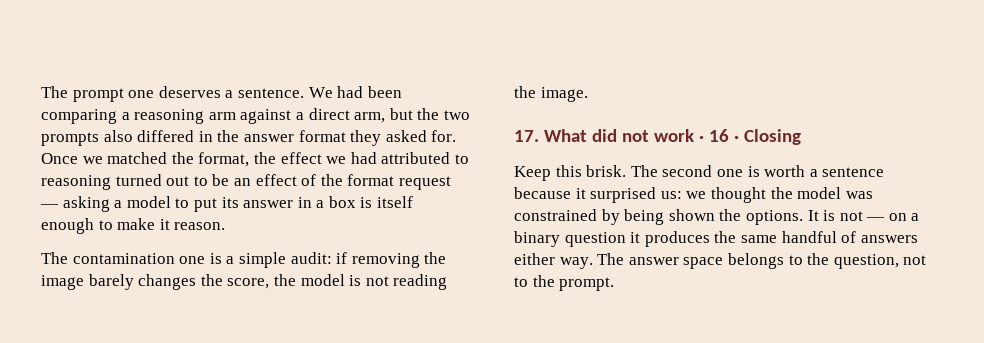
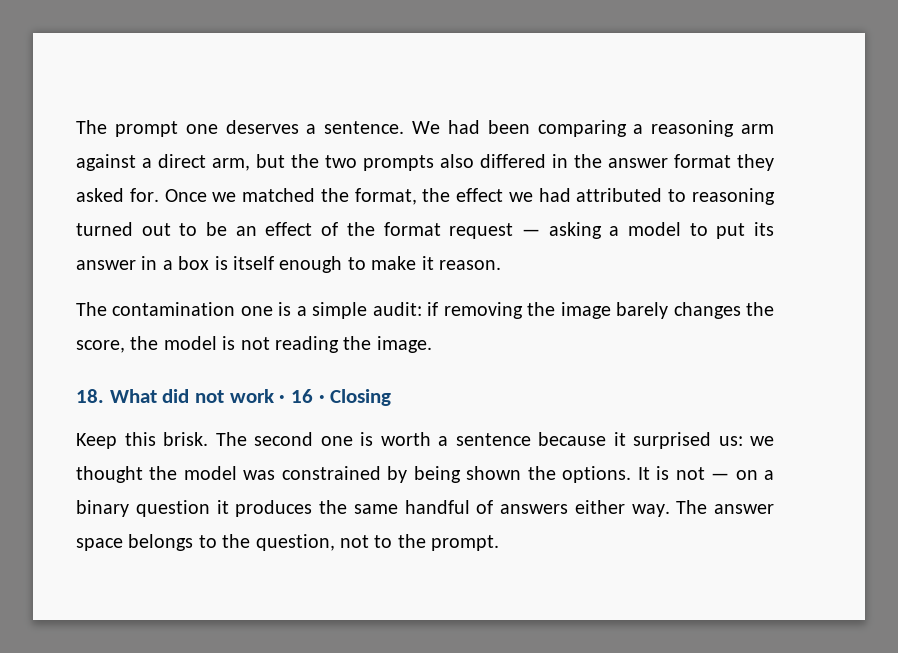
- 17. What did not work · 16 · Closing
+ 18. What did not work · 16 · Closing

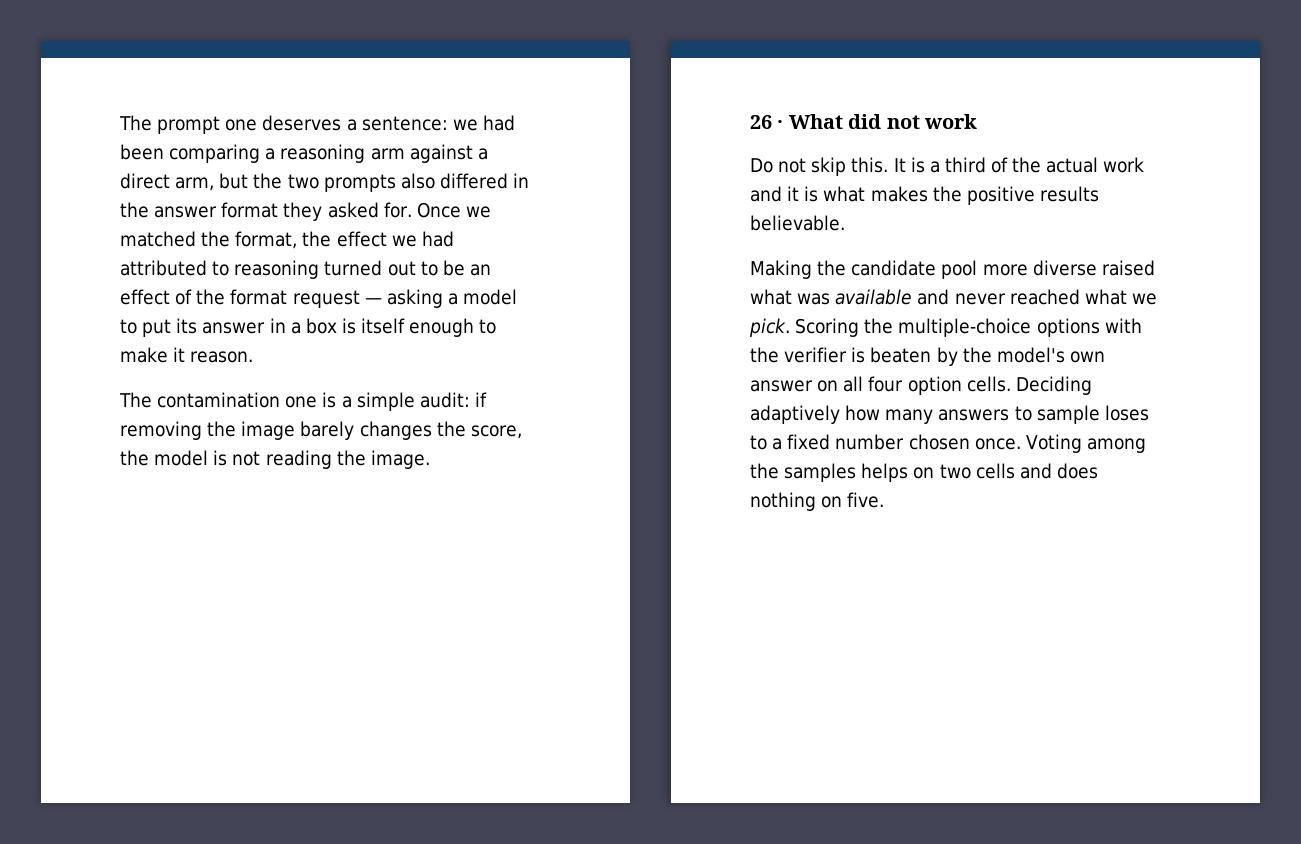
- The prompt one deserves a sentence. We had been comparing a reasoning arm against a direct arm, but the two prompts also differed in the answer format they asked for.
+ The prompt one deserves a sentence: we had been comparing a reasoning arm against a direct arm, but the two prompts also differed in the answer format they asked for.
- 18. What did not work · 16 · Closing
- Keep this brisk. The second one is worth a sentence because it surprised us: we thought the model was constrained by being shown the options. It is not — on a binary question it produces the same handful of answers either way. The answer space belongs to the question, not to the prompt.
+ 26 · What did not work
+ Do not skip this. It is a third of the actual work and it is what makes the positive results believable.
+ Making the candidate pool more diverse raised what was available and never reached what we pick. Scoring the multiple-choice options with the verifier is beaten by the model's own answer on all four option cells. Deciding adaptively how many answers to sample loses to a fixed number chosen once. Voting among the samples helps on two cells and does nothing on five.

